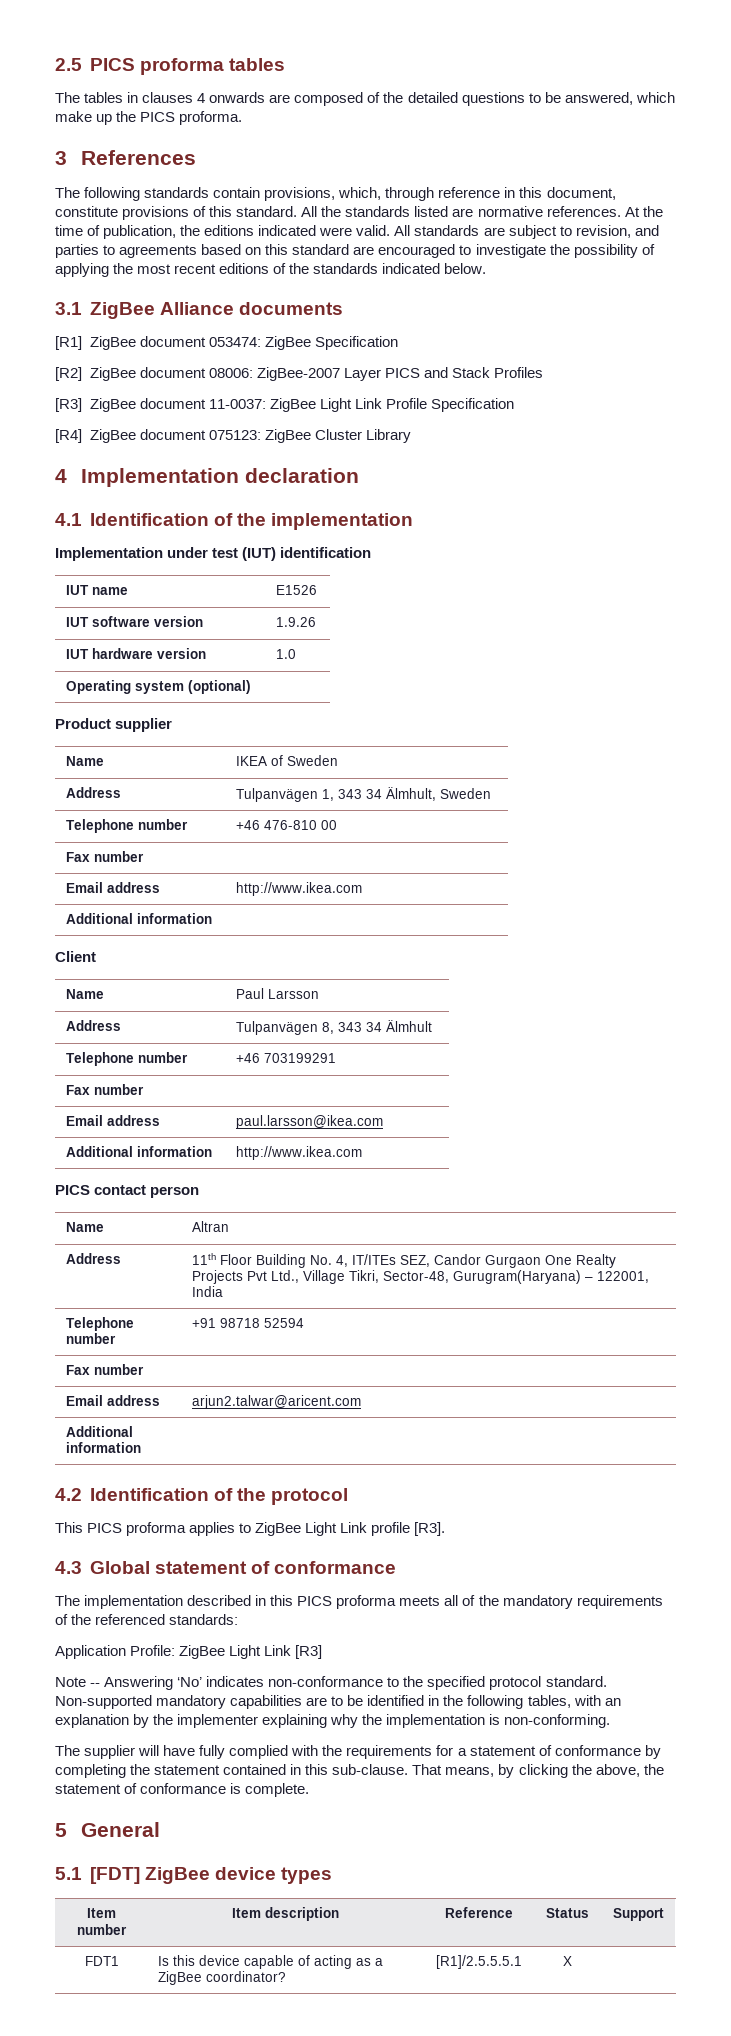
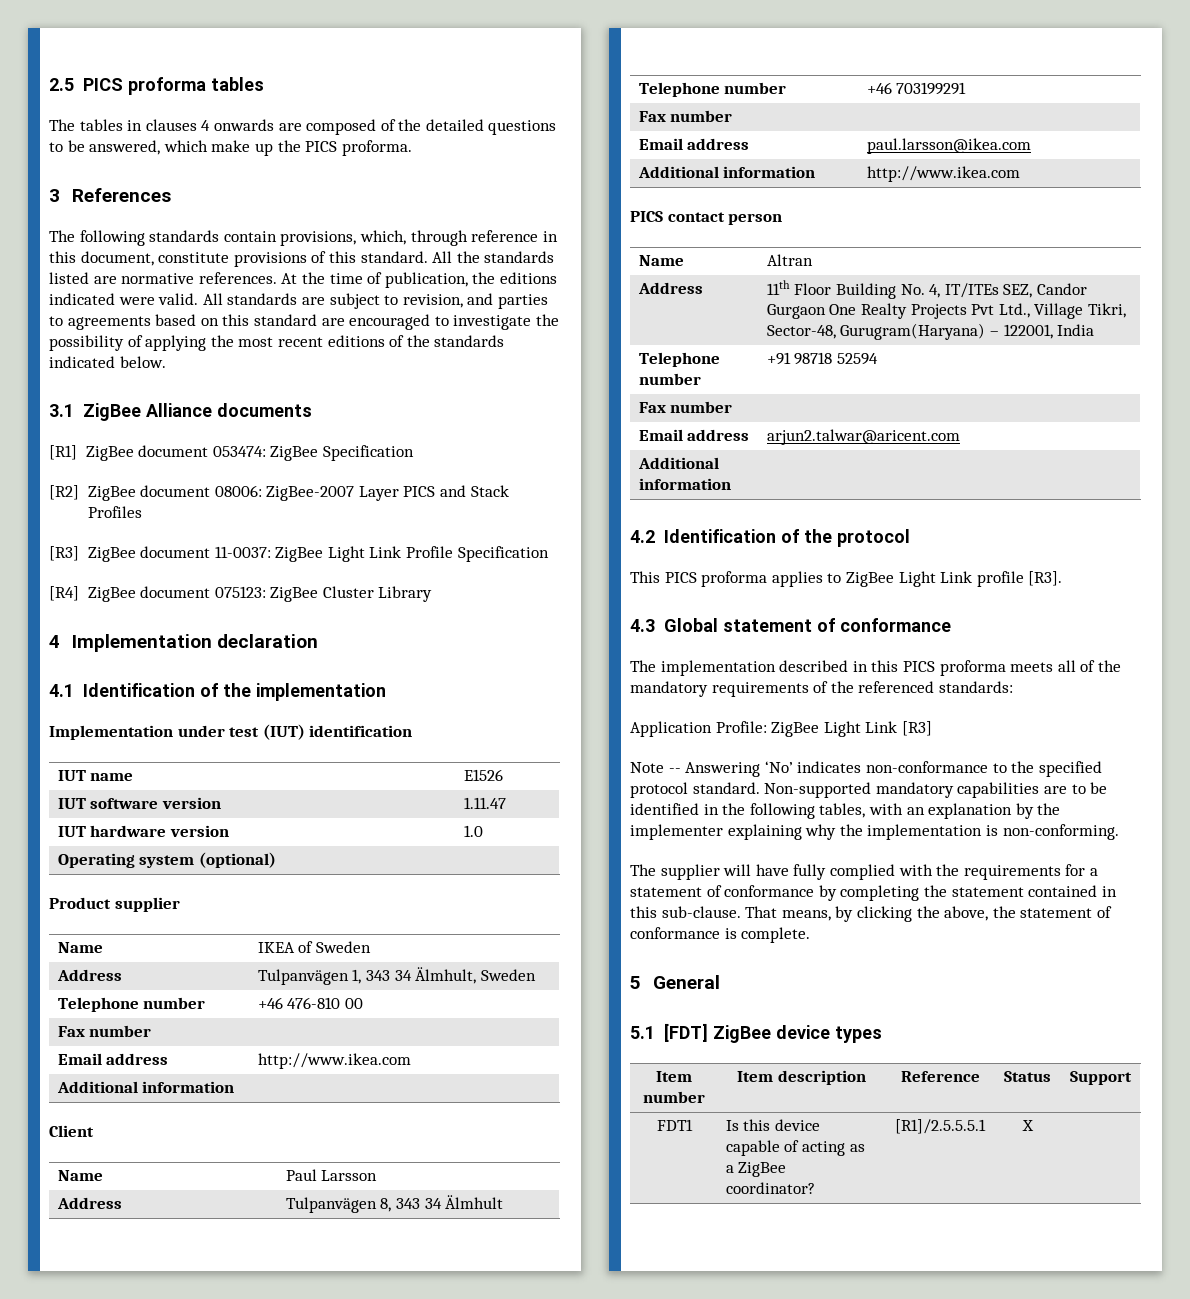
- IUT software version | 1.9.26
+ IUT software version | 1.11.47

